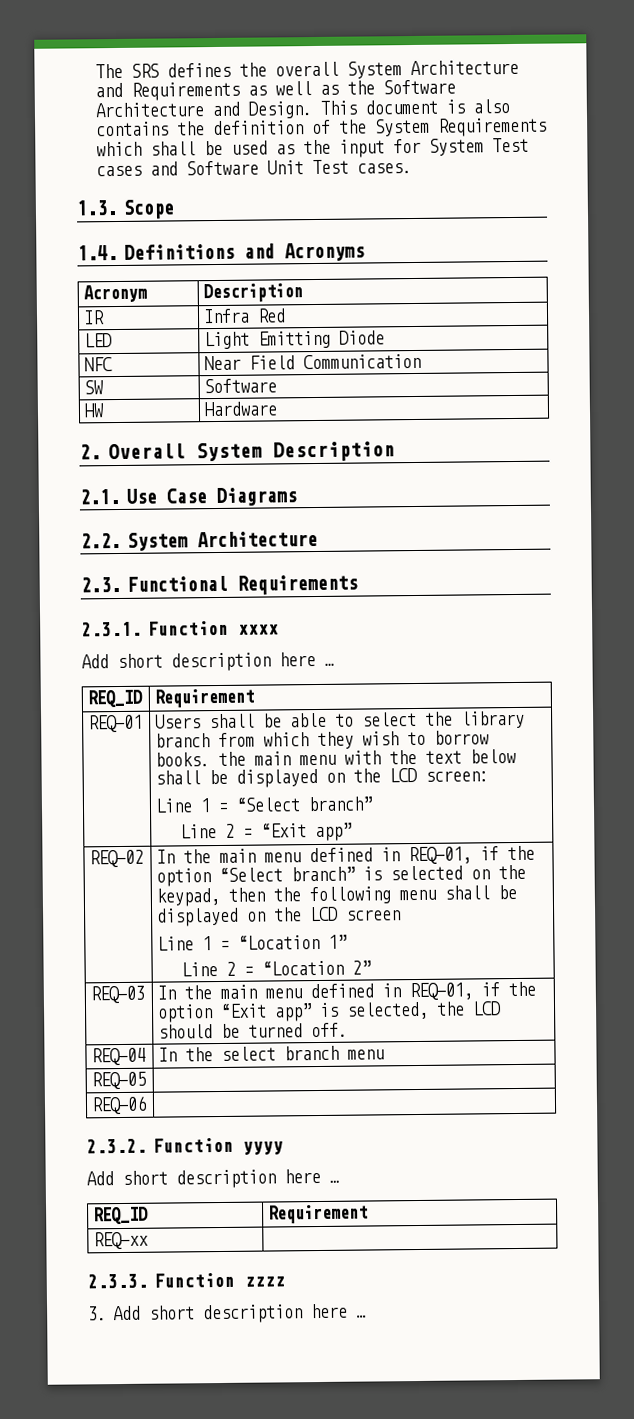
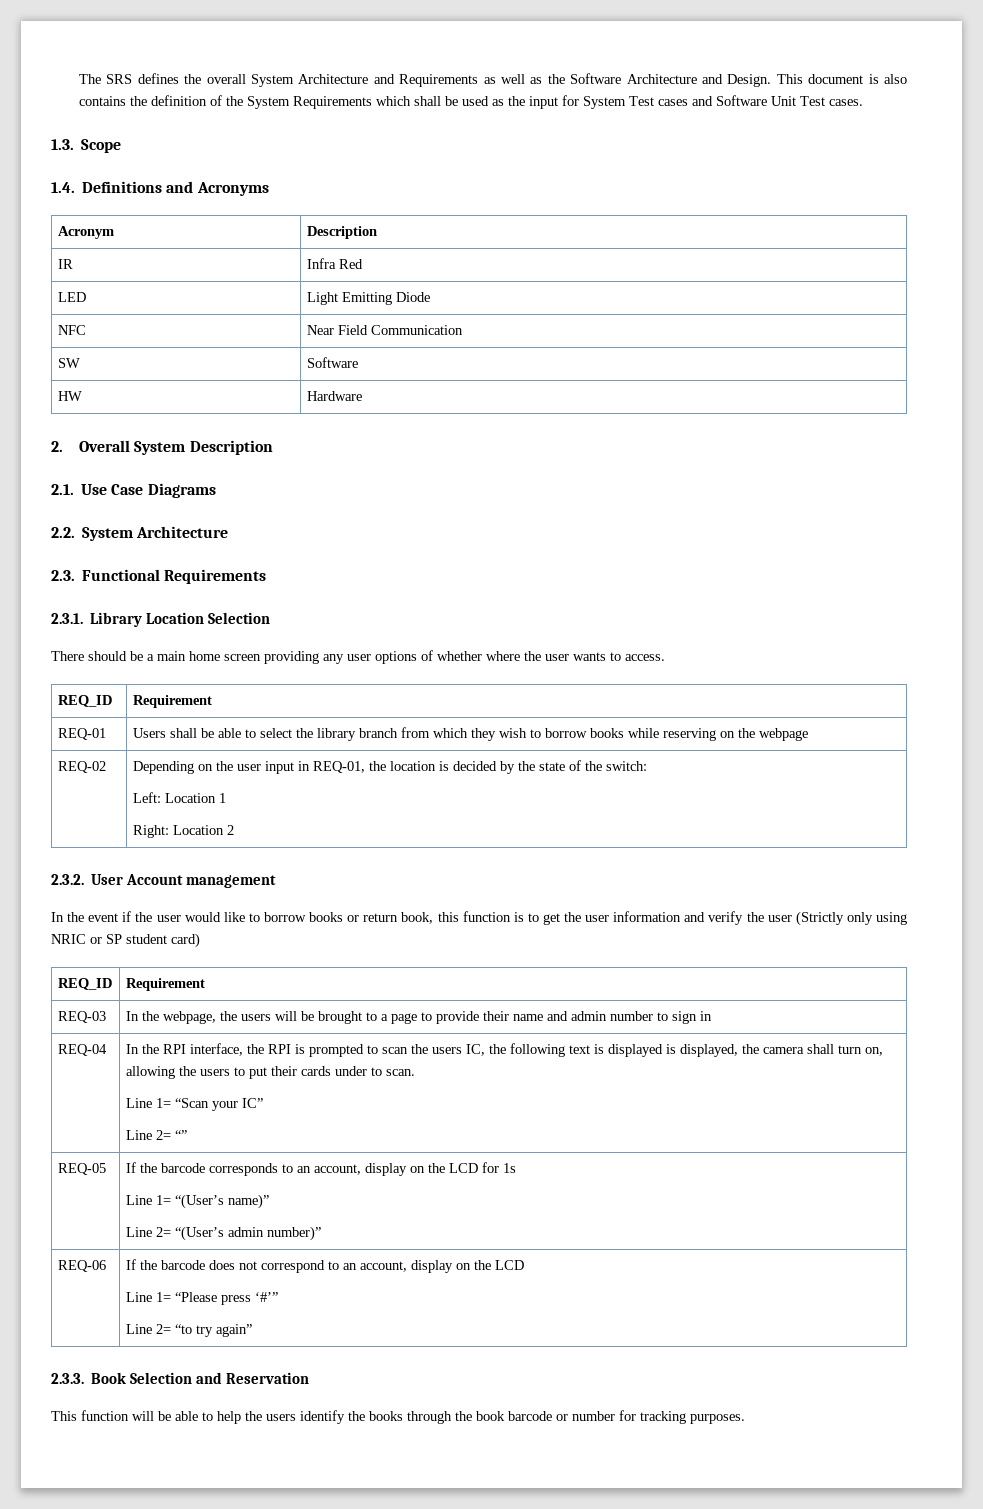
- 2.3.1. Function xxxx
- Add short description here …
+ 2.3.1. Library Location Selection
+ There should be a main home screen providing any user options of whether where the user wants to access.
- Users shall be able to select the library branch from which they wish to borrow books. the main menu with the text below shall be displayed on the LCD screen:
- Line 1 = “Select branch”
- Line 2 = “Exit app”
- REQ-02 | In the main menu defined in REQ-01, if the option “Select branch” is selected on the keypad, then the following menu shall be displayed on the LCD screen
- Line 1 = “Location 1”
- Line 2 = “Location 2”
- REQ-03 | In the main menu defined in REQ-01, if the option “Exit app” is selected, the LCD should be turned off.
- REQ-04 | In the select branch menu
- REQ-05 |
- REQ-06 |
- 2.3.2. Function yyyy
- Add short description here …
+ Users shall be able to select the library branch from which they wish to borrow books while reserving on the webpage
+ REQ-02 | Depending on the user input in REQ-01, the location is decided by the state of the switch:
+ Left: Location 1
+ Right: Location 2
+ 2.3.2. User Account management
+ In the event if the user would like to borrow books or return book, this function is to get the user information and verify the user (Strictly only using NRIC or SP student card)
  REQ_ID | Requirement
- REQ-xx |
- 2.3.3. Function zzzz
- 3. Add short description here …
+ REQ-03 | In the webpage, the users will be brought to a page to provide their name and admin number to sign in
+ REQ-04 | In the RPI interface, the RPI is prompted to scan the users IC, the following text is displayed is displayed, the camera shall turn on, allowing the users to put their cards under to scan.
+ Line 1= “Scan your IC”
+ Line 2= “”
+ REQ-05 | If the barcode corresponds to an account, display on the LCD for 1s
+ Line 1= “(User’s name)”
+ Line 2= “(User’s admin number)”
+ REQ-06 | If the barcode does not correspond to an account, display on the LCD
+ Line 1= “Please press ‘#’”
+ Line 2= “to try again”
+ 2.3.3. Book Selection and Reservation
+ This function will be able to help the users identify the books through the book barcode or number for tracking purposes.

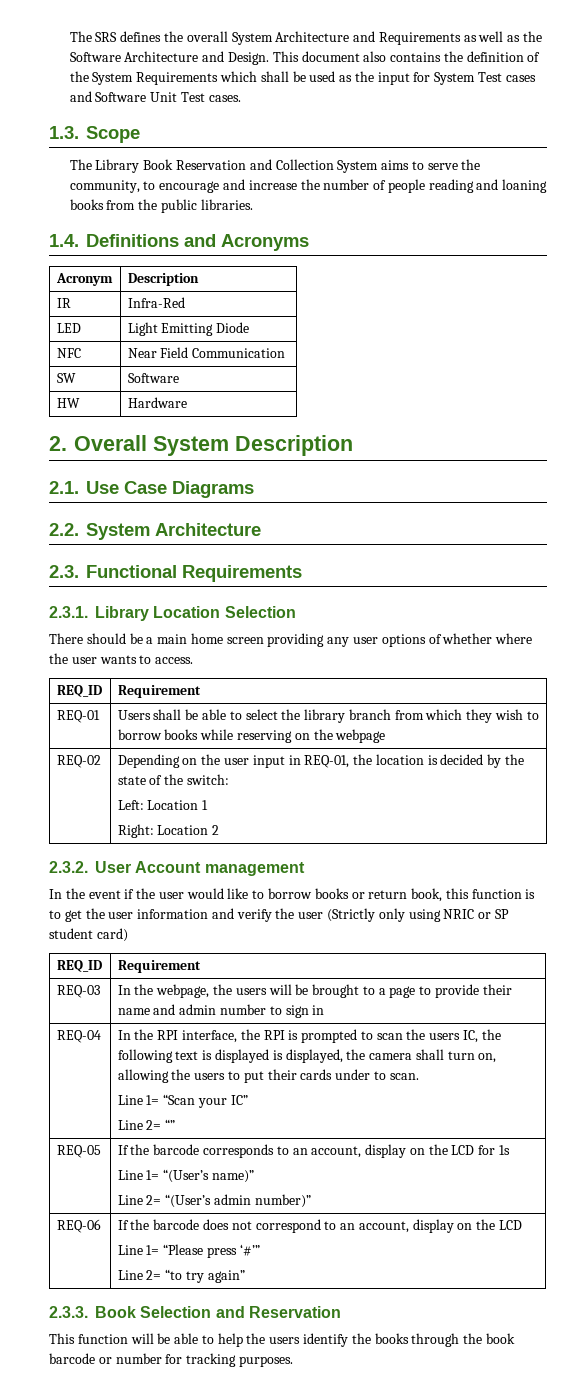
- This document is also contains the definition of the System Requirements which shall be used as the input for System Test cases and Software Unit Test cases.
+ This document also contains the definition of the System Requirements which shall be used as the input for System Test cases and Software Unit Test cases.
+ The Library Book Reservation and Collection System aims to serve the community, to encourage and increase the number of people reading and loaning books from the public libraries.
- IR | Infra Red
+ IR | Infra-Red

